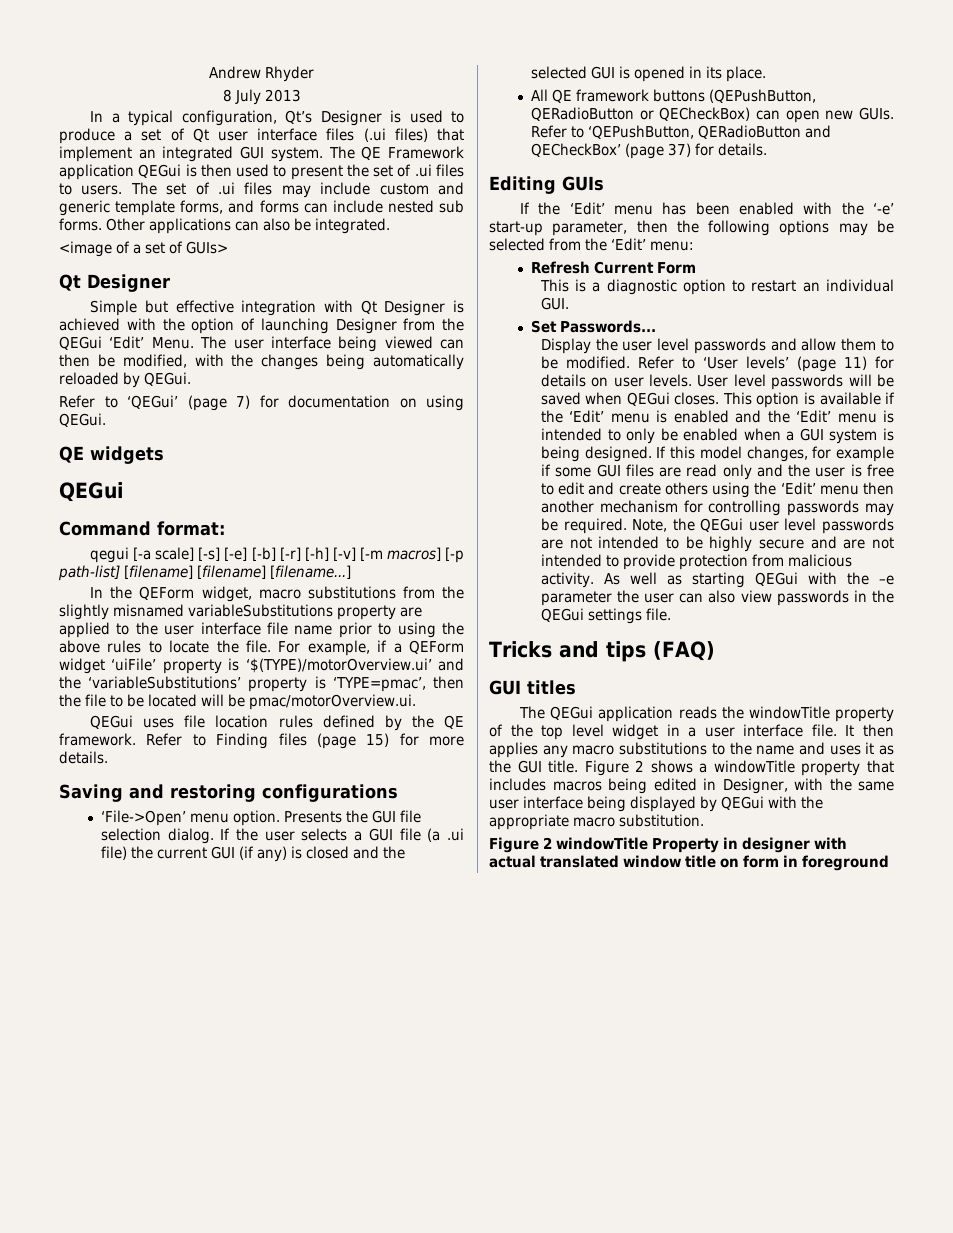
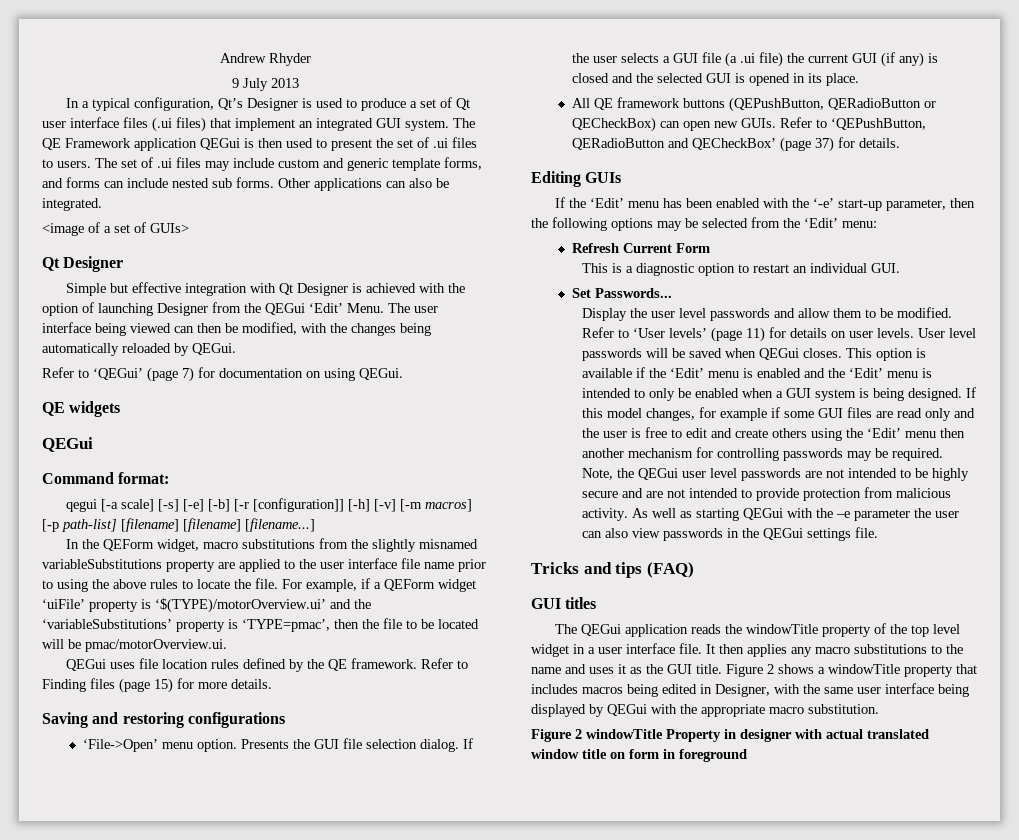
- 8 July 2013
+ 9 July 2013
- qegui [-a scale] [-s] [-e] [-b] [-r] [-h] [-v] [-m macros] [-p path-list] [filename] [filename] [filename...]
+ qegui [-a scale] [-s] [-e] [-b] [-r [configuration]] [-h] [-v] [-m macros] [-p path-list] [filename] [filename] [filename...]

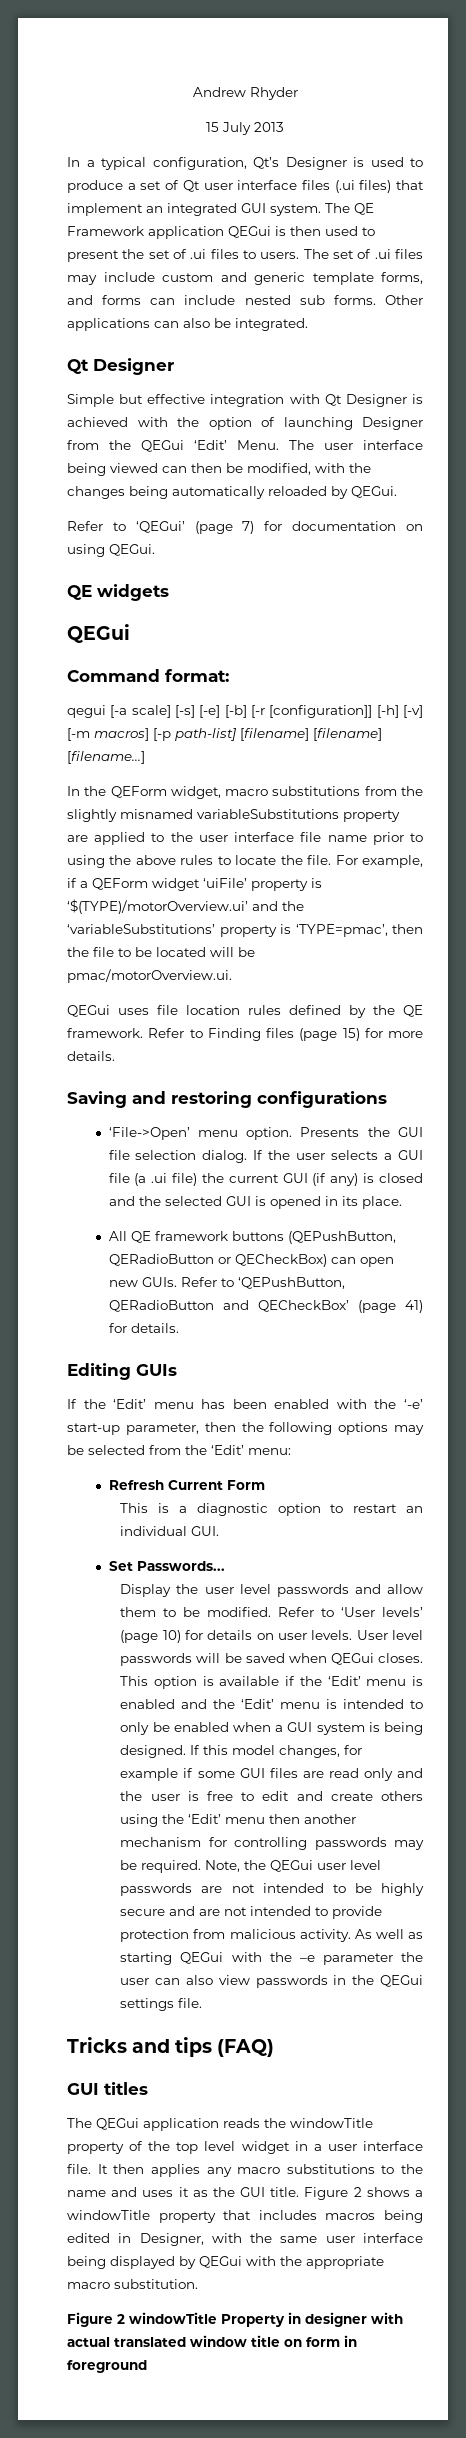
- 9 July 2013
+ 15 July 2013
- <image of a set of GUIs>
- Refer to ‘QEPushButton, QERadioButton and QECheckBox’ (page 37) for details.
+ Refer to ‘QEPushButton, QERadioButton and QECheckBox’ (page 41) for details.
- Refer to ‘User levels’ (page 11) for details on user levels.
+ Refer to ‘User levels’ (page 10) for details on user levels.

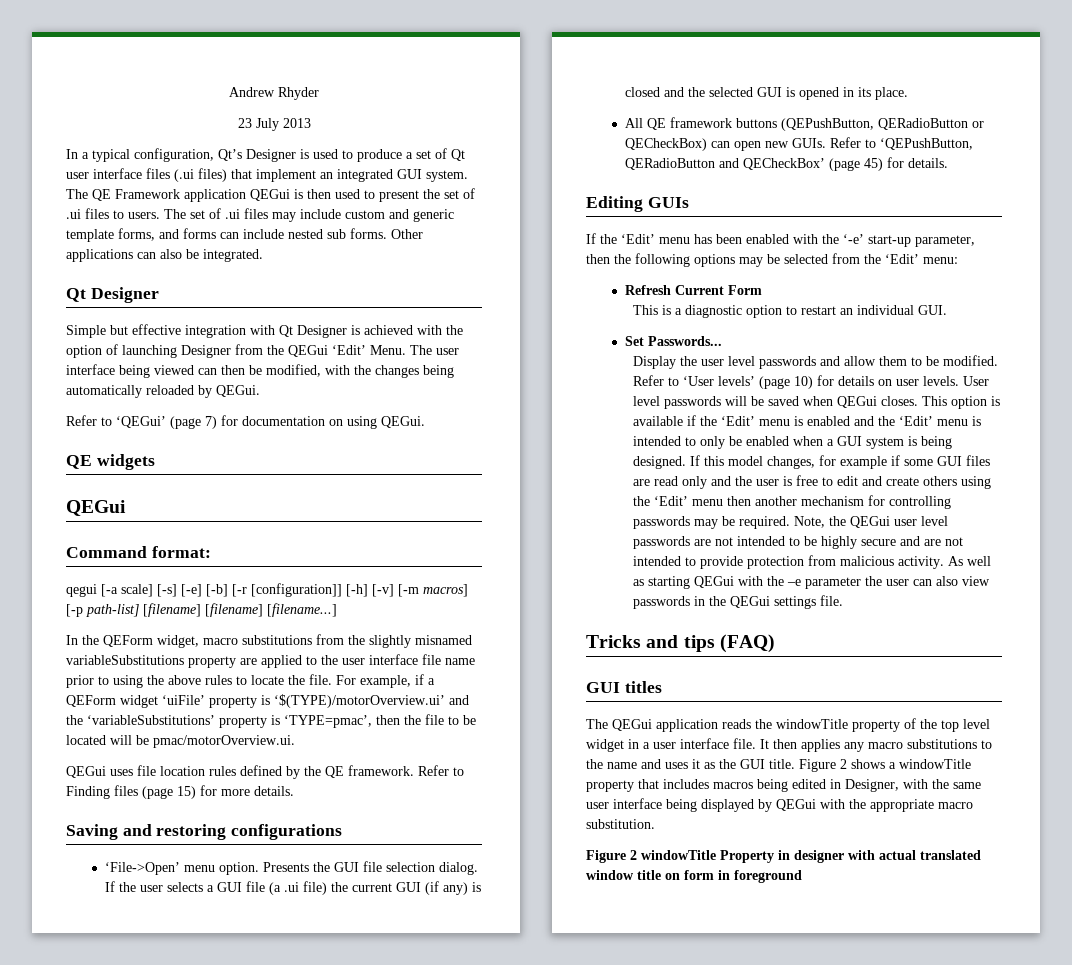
- 15 July 2013
+ 23 July 2013
- Refer to ‘QEPushButton, QERadioButton and QECheckBox’ (page 41) for details.
+ Refer to ‘QEPushButton, QERadioButton and QECheckBox’ (page 45) for details.

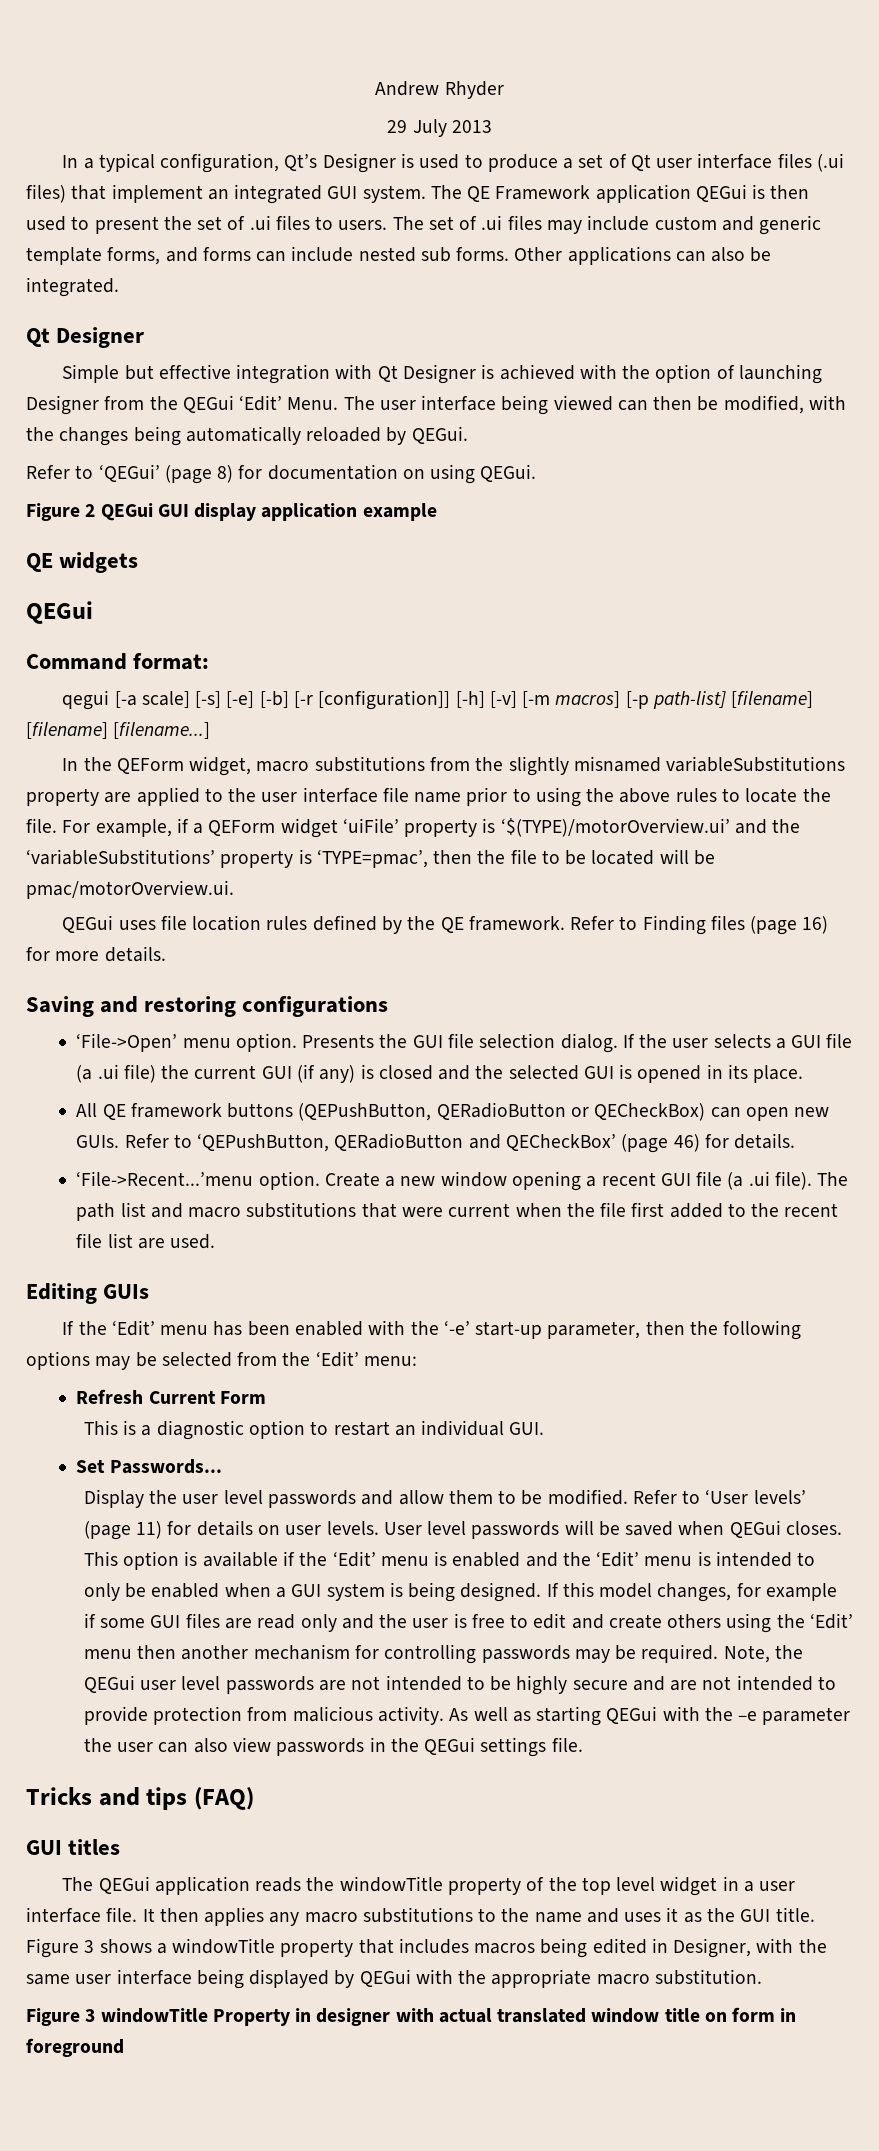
- 23 July 2013
+ 29 July 2013
- Refer to ‘QEGui’ (page 7) for documentation on using QEGui.
+ Refer to ‘QEGui’ (page 8) for documentation on using QEGui.
+ Figure 2 QEGui GUI display application example
- Refer to Finding files (page 15) for more details.
+ Refer to Finding files (page 16) for more details.
- Refer to ‘QEPushButton, QERadioButton and QECheckBox’ (page 45) for details.
+ Refer to ‘QEPushButton, QERadioButton and QECheckBox’ (page 46) for details.
+ ‘File->Recent...’menu option. Create a new window opening a recent GUI file (a .ui file). The path list and macro substitutions that were current when the file first added to the recent file list are used.
- Refer to ‘User levels’ (page 10) for details on user levels.
+ Refer to ‘User levels’ (page 11) for details on user levels.
- Figure 2 shows a windowTitle property that includes macros being edited in Designer, with the same user interface being displayed by QEGui with the appropriate macro substitution.
+ Figure 3 shows a windowTitle property that includes macros being edited in Designer, with the same user interface being displayed by QEGui with the appropriate macro substitution.
- Figure 2 windowTitle Property in designer with actual translated window title on form in foreground
+ Figure 3 windowTitle Property in designer with actual translated window title on form in foreground

